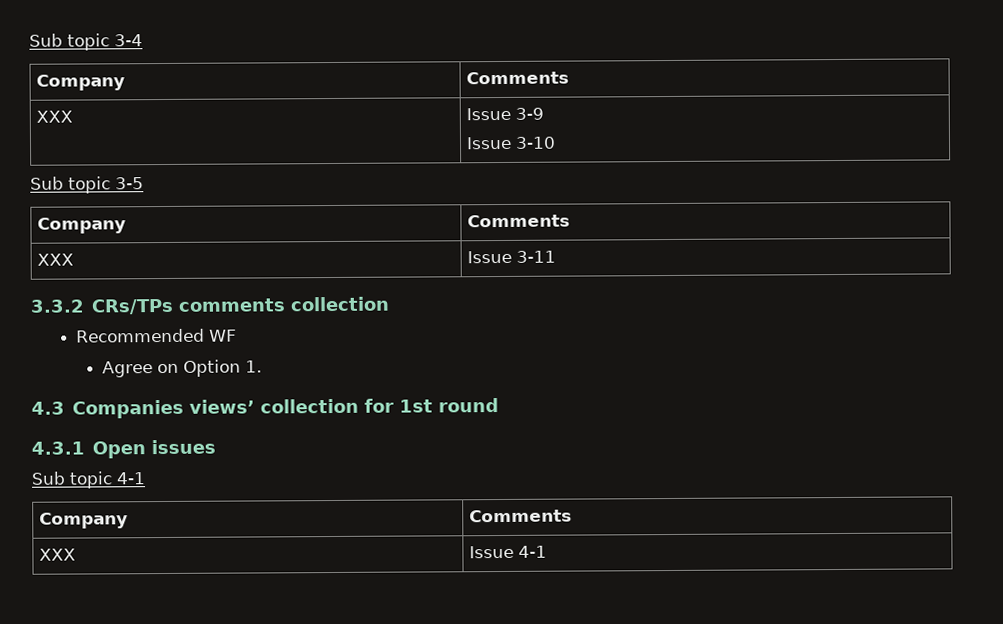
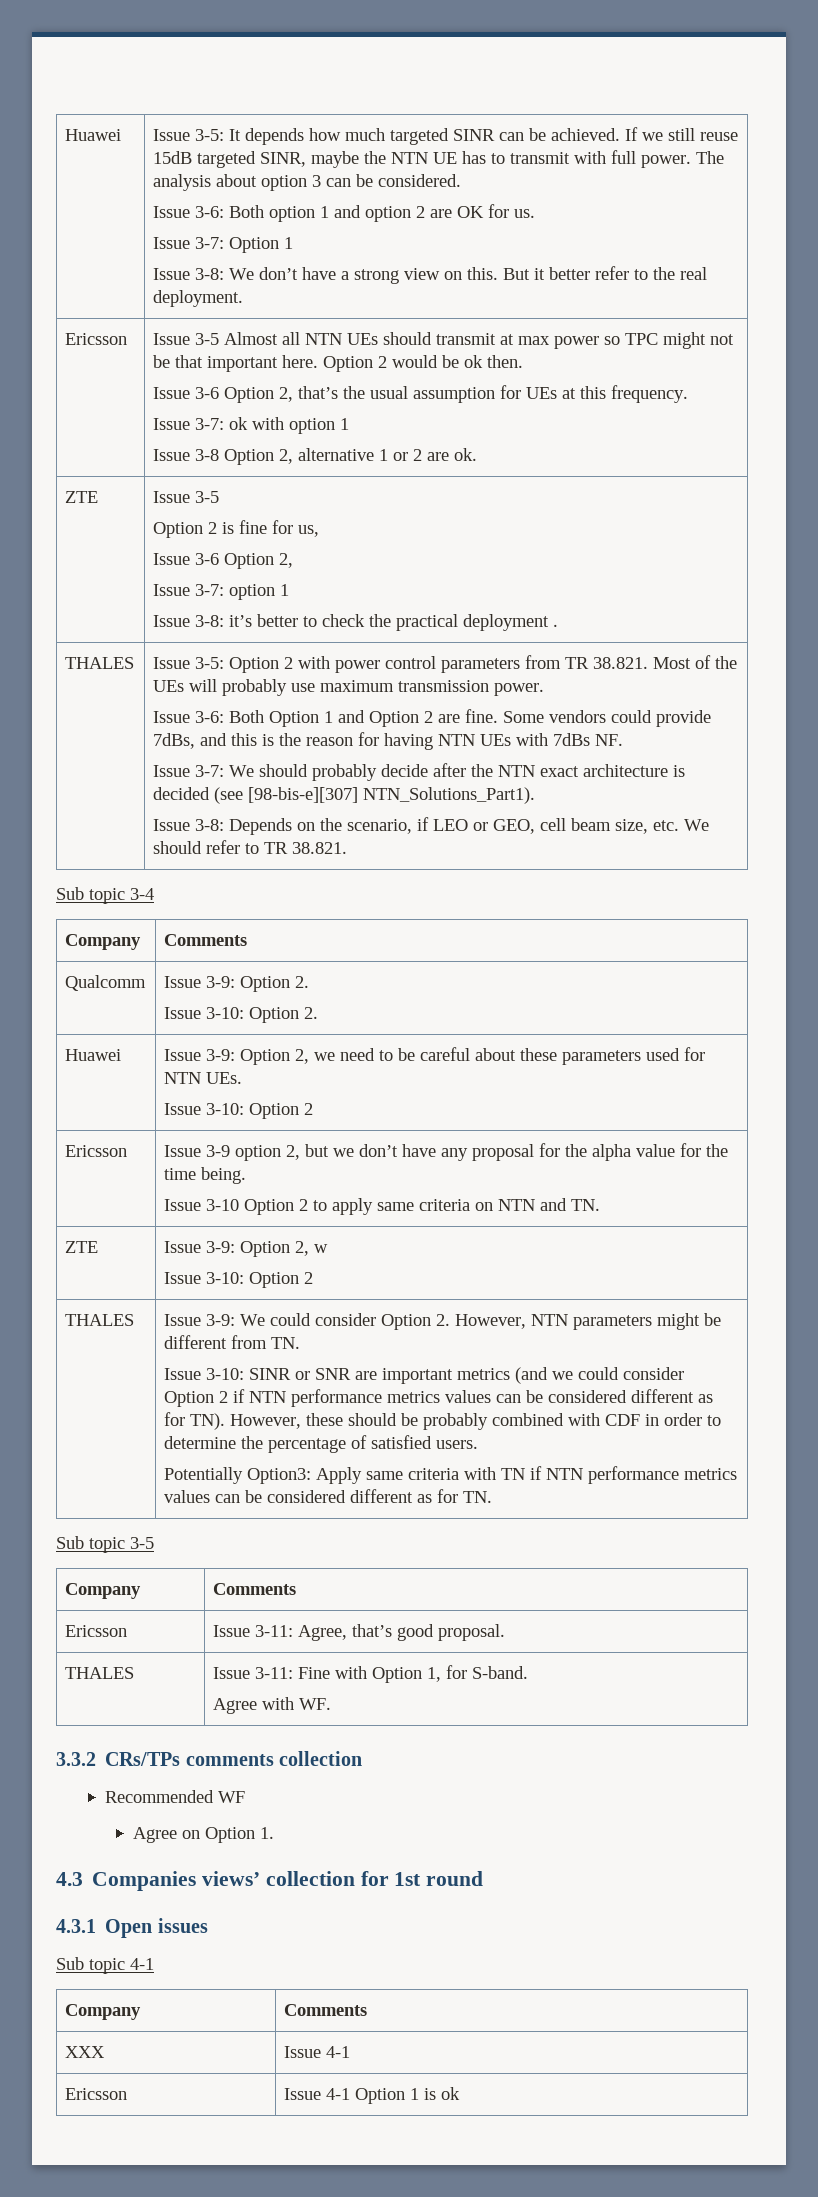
+ Huawei | Issue 3-5: It depends how much targeted SINR can be achieved. If we still reuse 15dB targeted SINR, maybe the NTN UE has to transmit with full power. The analysis about option 3 can be considered.
+ Issue 3-6: Both option 1 and option 2 are OK for us.
+ Issue 3-7: Option 1
+ Issue 3-8: We don’t have a strong view on this. But it better refer to the real deployment.
+ Ericsson | Issue 3-5 Almost all NTN UEs should transmit at max power so TPC might not be that important here. Option 2 would be ok then.
+ Issue 3-6 Option 2, that’s the usual assumption for UEs at this frequency.
+ Issue 3-7: ok with option 1
+ Issue 3-8 Option 2, alternative 1 or 2 are ok.
+ ZTE | Issue 3-5
+ Option 2 is fine for us,
+ Issue 3-6 Option 2,
+ Issue 3-7: option 1
+ Issue 3-8: it’s better to check the practical deployment .
+ THALES | Issue 3-5: Option 2 with power control parameters from TR 38.821. Most of the UEs will probably use maximum transmission power.
+ Issue 3-6: Both Option 1 and Option 2 are fine. Some vendors could provide 7dBs, and this is the reason for having NTN UEs with 7dBs NF.
+ Issue 3-7: We should probably decide after the NTN exact architecture is decided (see [98-bis-e][307] NTN_Solutions_Part1).
+ Issue 3-8: Depends on the scenario, if LEO or GEO, cell beam size, etc. We should refer to TR 38.821.
- XXX | Issue 3-9
- Issue 3-10
+ Qualcomm | Issue 3-9: Option 2.
+ Issue 3-10: Option 2.
+ Huawei | Issue 3-9: Option 2, we need to be careful about these parameters used for NTN UEs.
+ Issue 3-10: Option 2
+ Ericsson | Issue 3-9 option 2, but we don’t have any proposal for the alpha value for the time being.
+ Issue 3-10 Option 2 to apply same criteria on NTN and TN.
+ ZTE | Issue 3-9: Option 2, w
+ Issue 3-10: Option 2
+ THALES | Issue 3-9: We could consider Option 2. However, NTN parameters might be different from TN.
+ Issue 3-10: SINR or SNR are important metrics (and we could consider Option 2 if NTN performance metrics values can be considered different as for TN). However, these should be probably combined with CDF in order to determine the percentage of satisfied users.
+ Potentially Option3: Apply same criteria with TN if NTN performance metrics values can be considered different as for TN.
- XXX | Issue 3-11
+ Ericsson | Issue 3-11: Agree, that’s good proposal.
+ THALES | Issue 3-11: Fine with Option 1, for S-band.
+ Agree with WF.
+ Ericsson | Issue 4-1 Option 1 is ok

